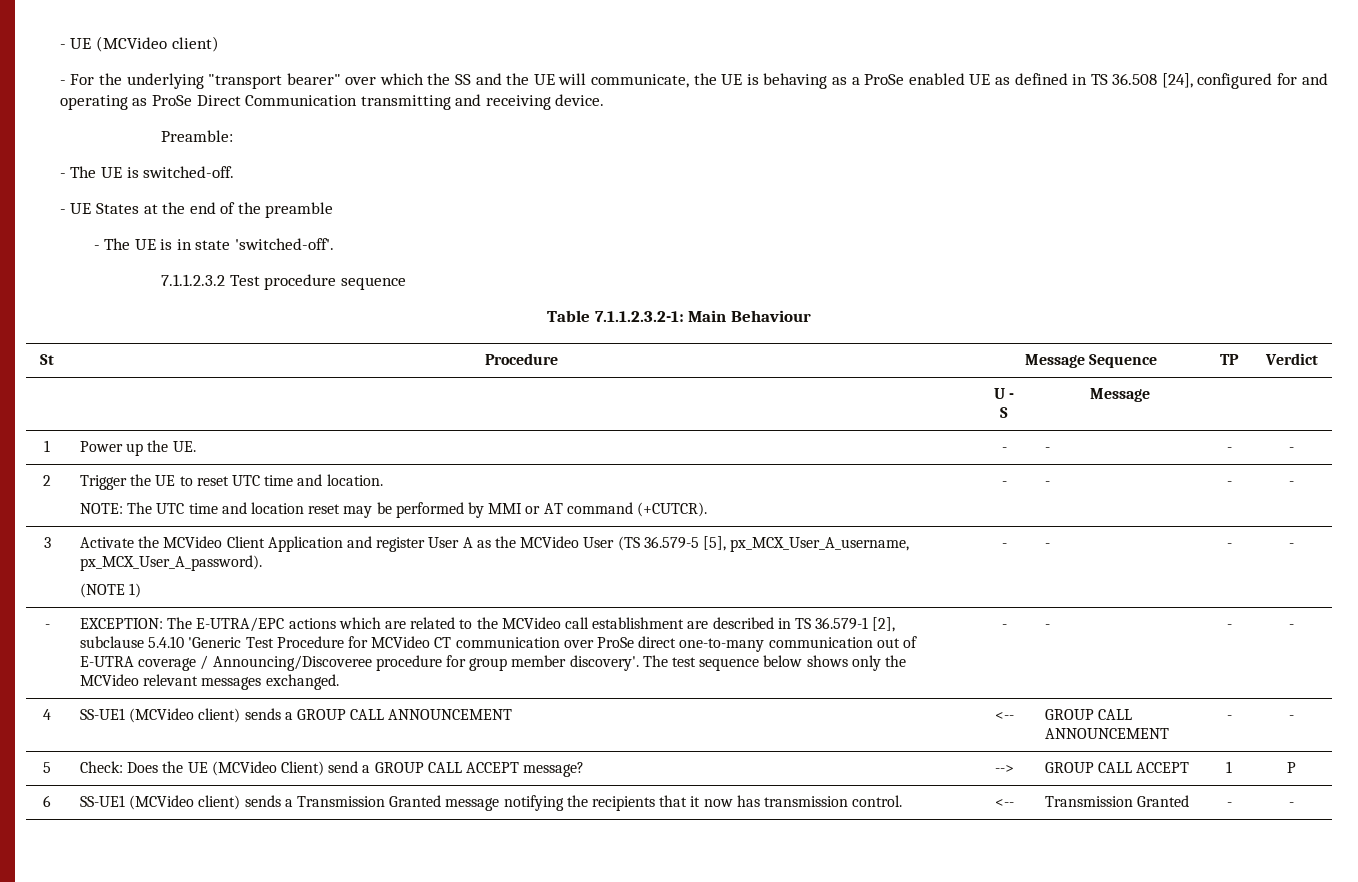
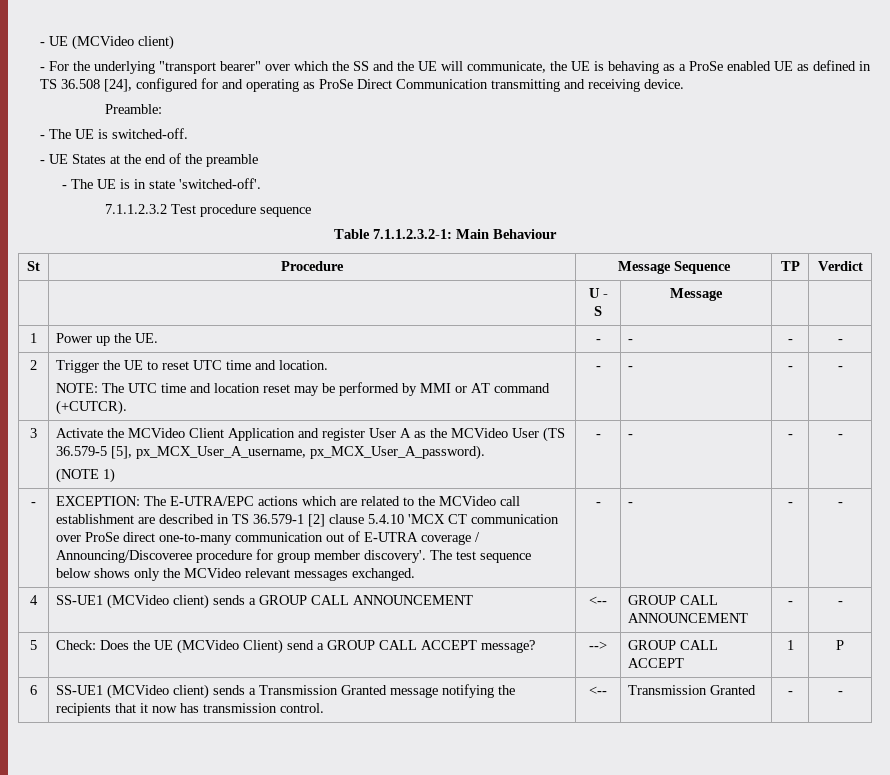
- EXCEPTION: The E-UTRA/EPC actions which are related to the MCVideo call establishment are described in TS 36.579-1 [2], subclause 5.4.10 'Generic Test Procedure for MCVideo CT communication over ProSe direct one-to-many communication out of E-UTRA coverage / Announcing/Discoveree procedure for group member discovery'.
+ EXCEPTION: The E-UTRA/EPC actions which are related to the MCVideo call establishment are described in TS 36.579-1 [2] clause 5.4.10 'MCX CT communication over ProSe direct one-to-many communication out of E-UTRA coverage / Announcing/Discoveree procedure for group member discovery'.

